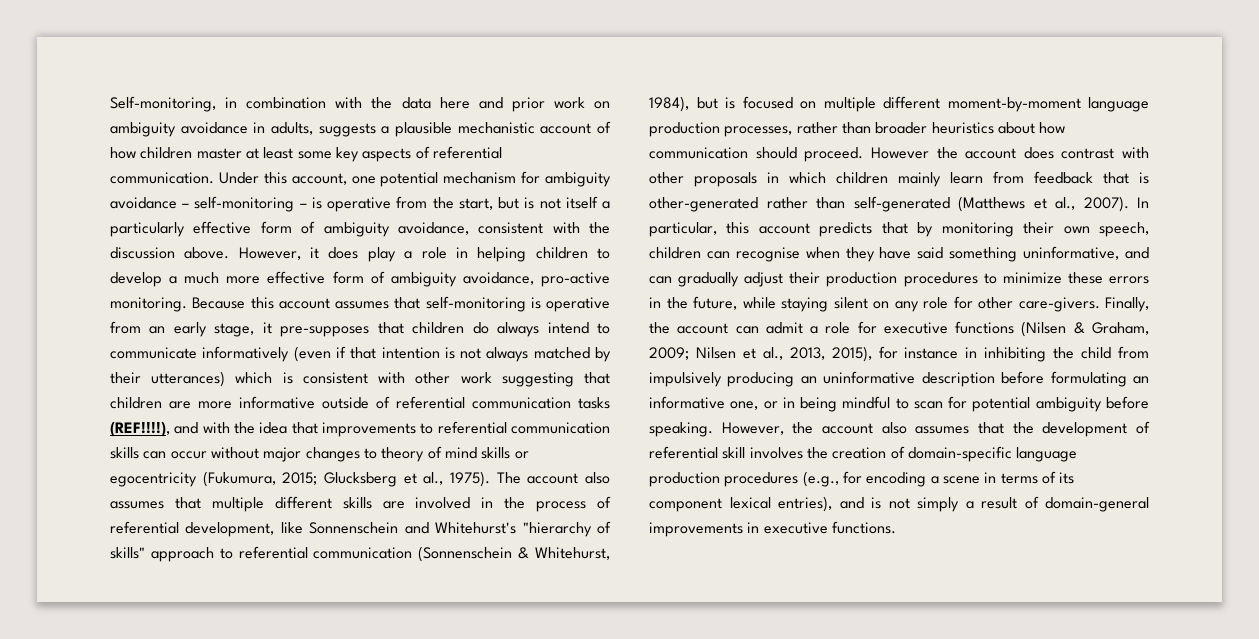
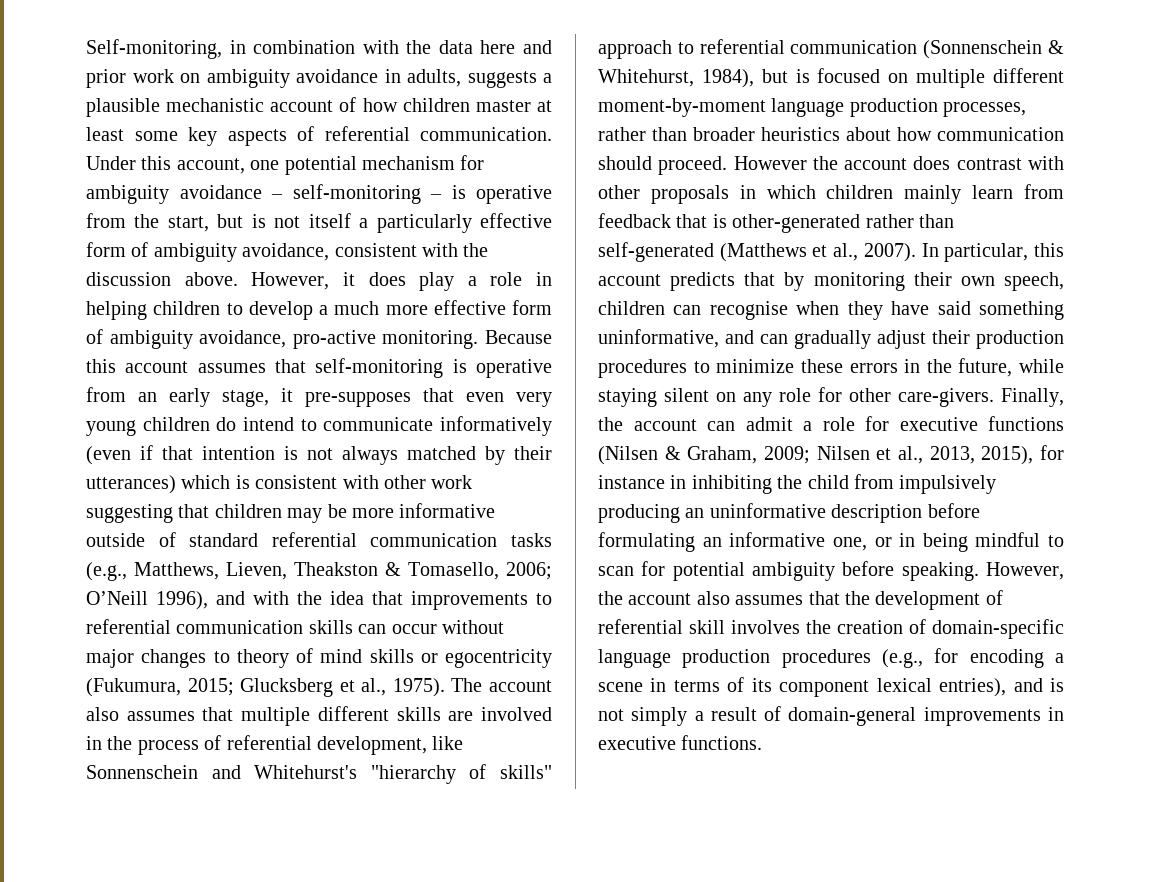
- Because this account assumes that self-monitoring is operative from an early stage, it pre-supposes that children do always intend to communicate informatively (even if that intention is not always matched by their utterances) which is consistent with other work suggesting that children are more informative outside of referential communication tasks (REF!!!!), and with the idea that improvements to referential communication skills can occur without major changes to theory of mind skills or egocentricity (Fukumura, 2015;
+ Because this account assumes that self-monitoring is operative from an early stage, it pre-supposes that even very young children do intend to communicate informatively (even if that intention is not always matched by their utterances) which is consistent with other work suggesting that children may be more informative outside of standard referential communication tasks (e.g., Matthews, Lieven, Theakston & Tomasello, 2006; O’Neill 1996), and with the idea that improvements to referential communication skills can occur without major changes to theory of mind skills or egocentricity (Fukumura, 2015;

